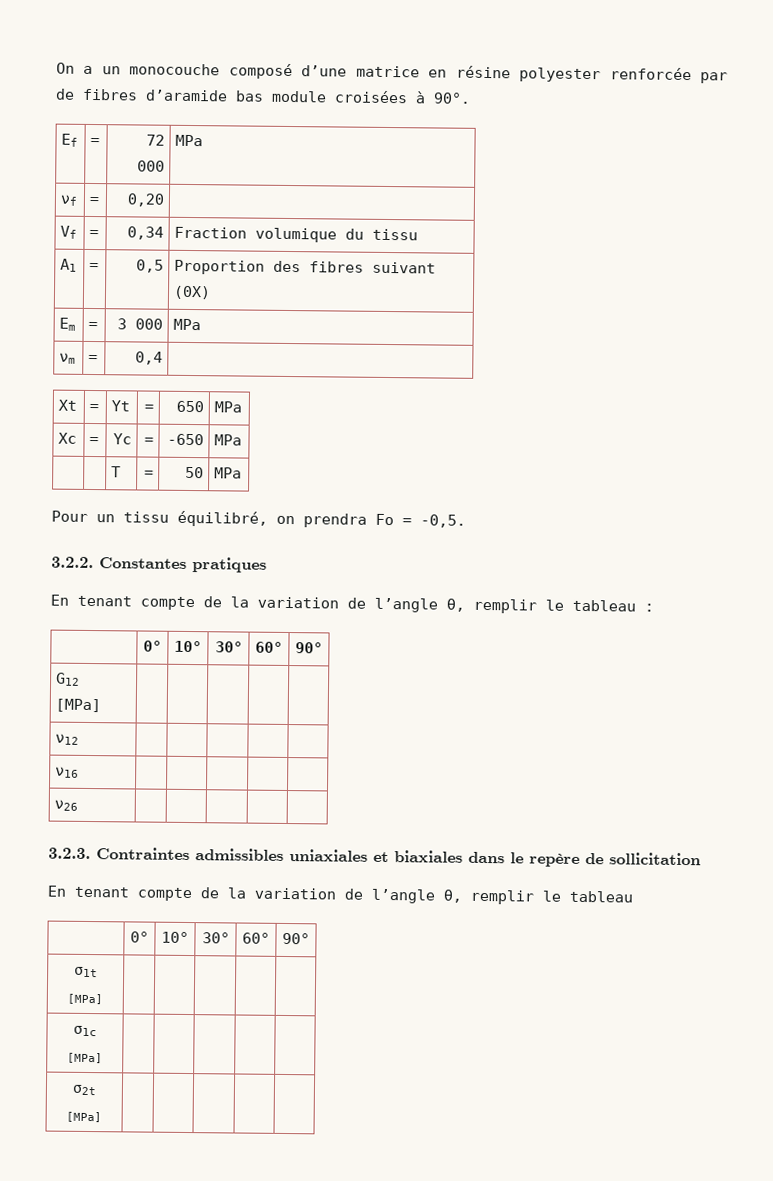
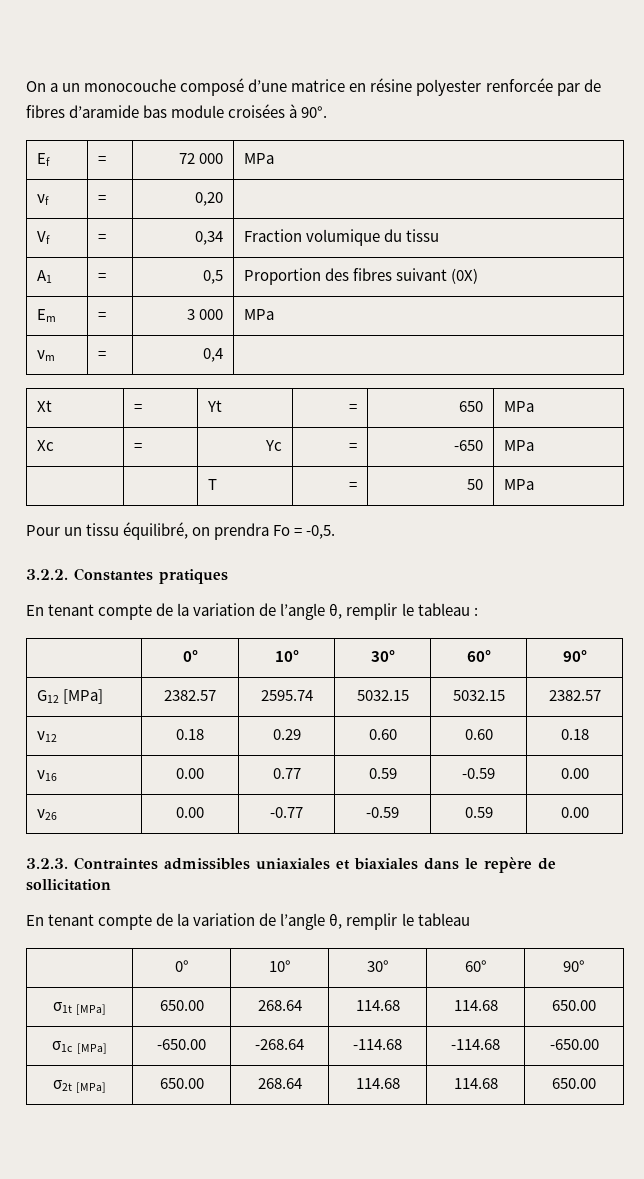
- G12 [MPa] | | | | |
- ν12 | | | | |
- ν16 | | | | |
- ν26 | | | | |
+ G12 [MPa] | 2382.57 | 2595.74 | 5032.15 | 5032.15 | 2382.57
+ ν12 | 0.18 | 0.29 | 0.60 | 0.60 | 0.18
+ ν16 | 0.00 | 0.77 | 0.59 | -0.59 | 0.00
+ ν26 | 0.00 | -0.77 | -0.59 | 0.59 | 0.00
- σ1t [MPa] | | | | |
- σ1c [MPa] | | | | |
- σ2t [MPa] | | | | |
+ σ1t [MPa] | 650.00 | 268.64 | 114.68 | 114.68 | 650.00
+ σ1c [MPa] | -650.00 | -268.64 | -114.68 | -114.68 | -650.00
+ σ2t [MPa] | 650.00 | 268.64 | 114.68 | 114.68 | 650.00

